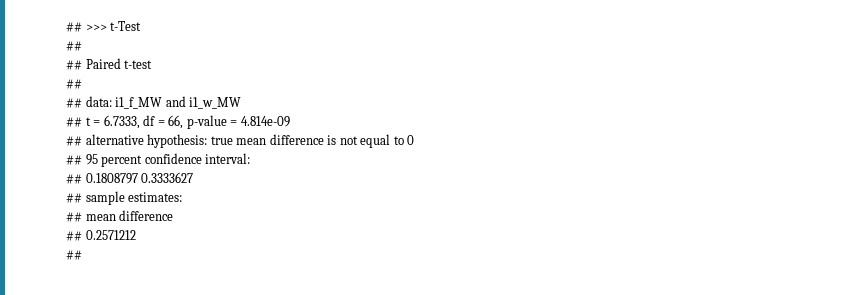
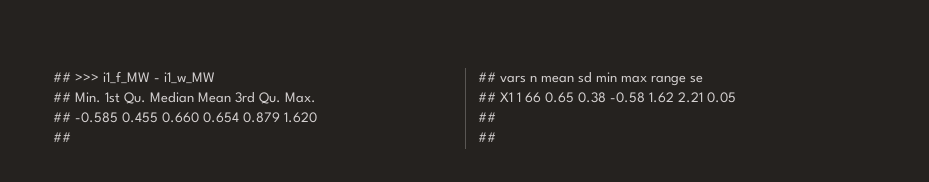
- ## >>> t-Test
+ ## >>> i1_f_MW - i1_w_MW
+ ## Min. 1st Qu. Median Mean 3rd Qu. Max.
+ ## -0.585 0.455 0.660 0.654 0.879 1.620
  ##
- ## Paired t-test
+ ## vars n mean sd min max range se
+ ## X1 1 66 0.65 0.38 -0.58 1.62 2.21 0.05
  ##
- ## data: i1_f_MW and i1_w_MW
- ## t = 6.7333, df = 66, p-value = 4.814e-09
- ## alternative hypothesis: true mean difference is not equal to 0
- ## 95 percent confidence interval:
- ## 0.1808797 0.3333627
- ## sample estimates:
- ## mean difference
- ## 0.2571212

